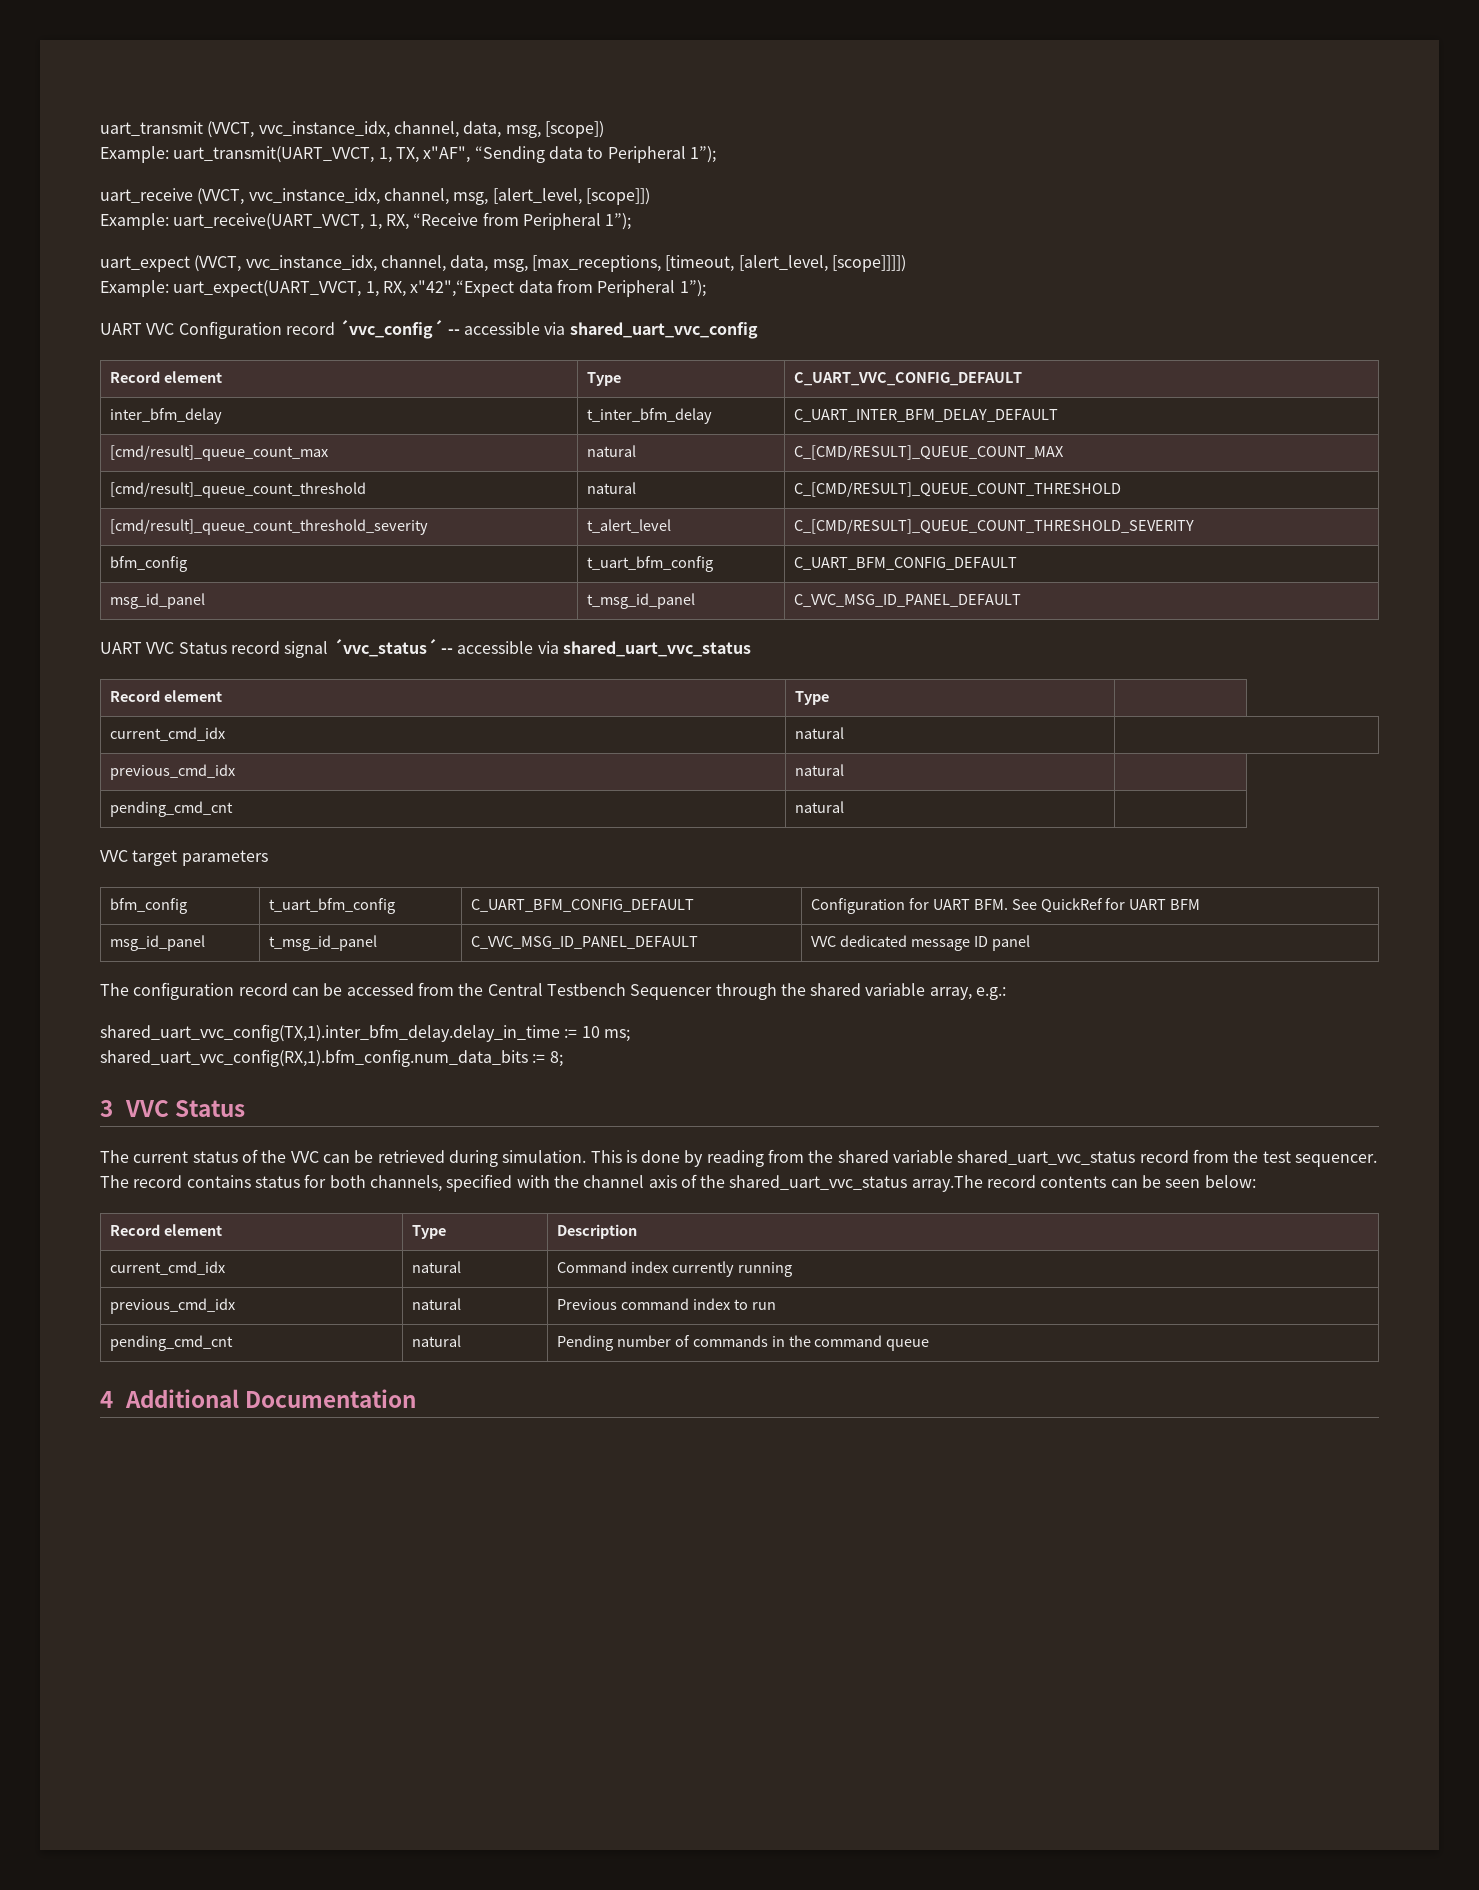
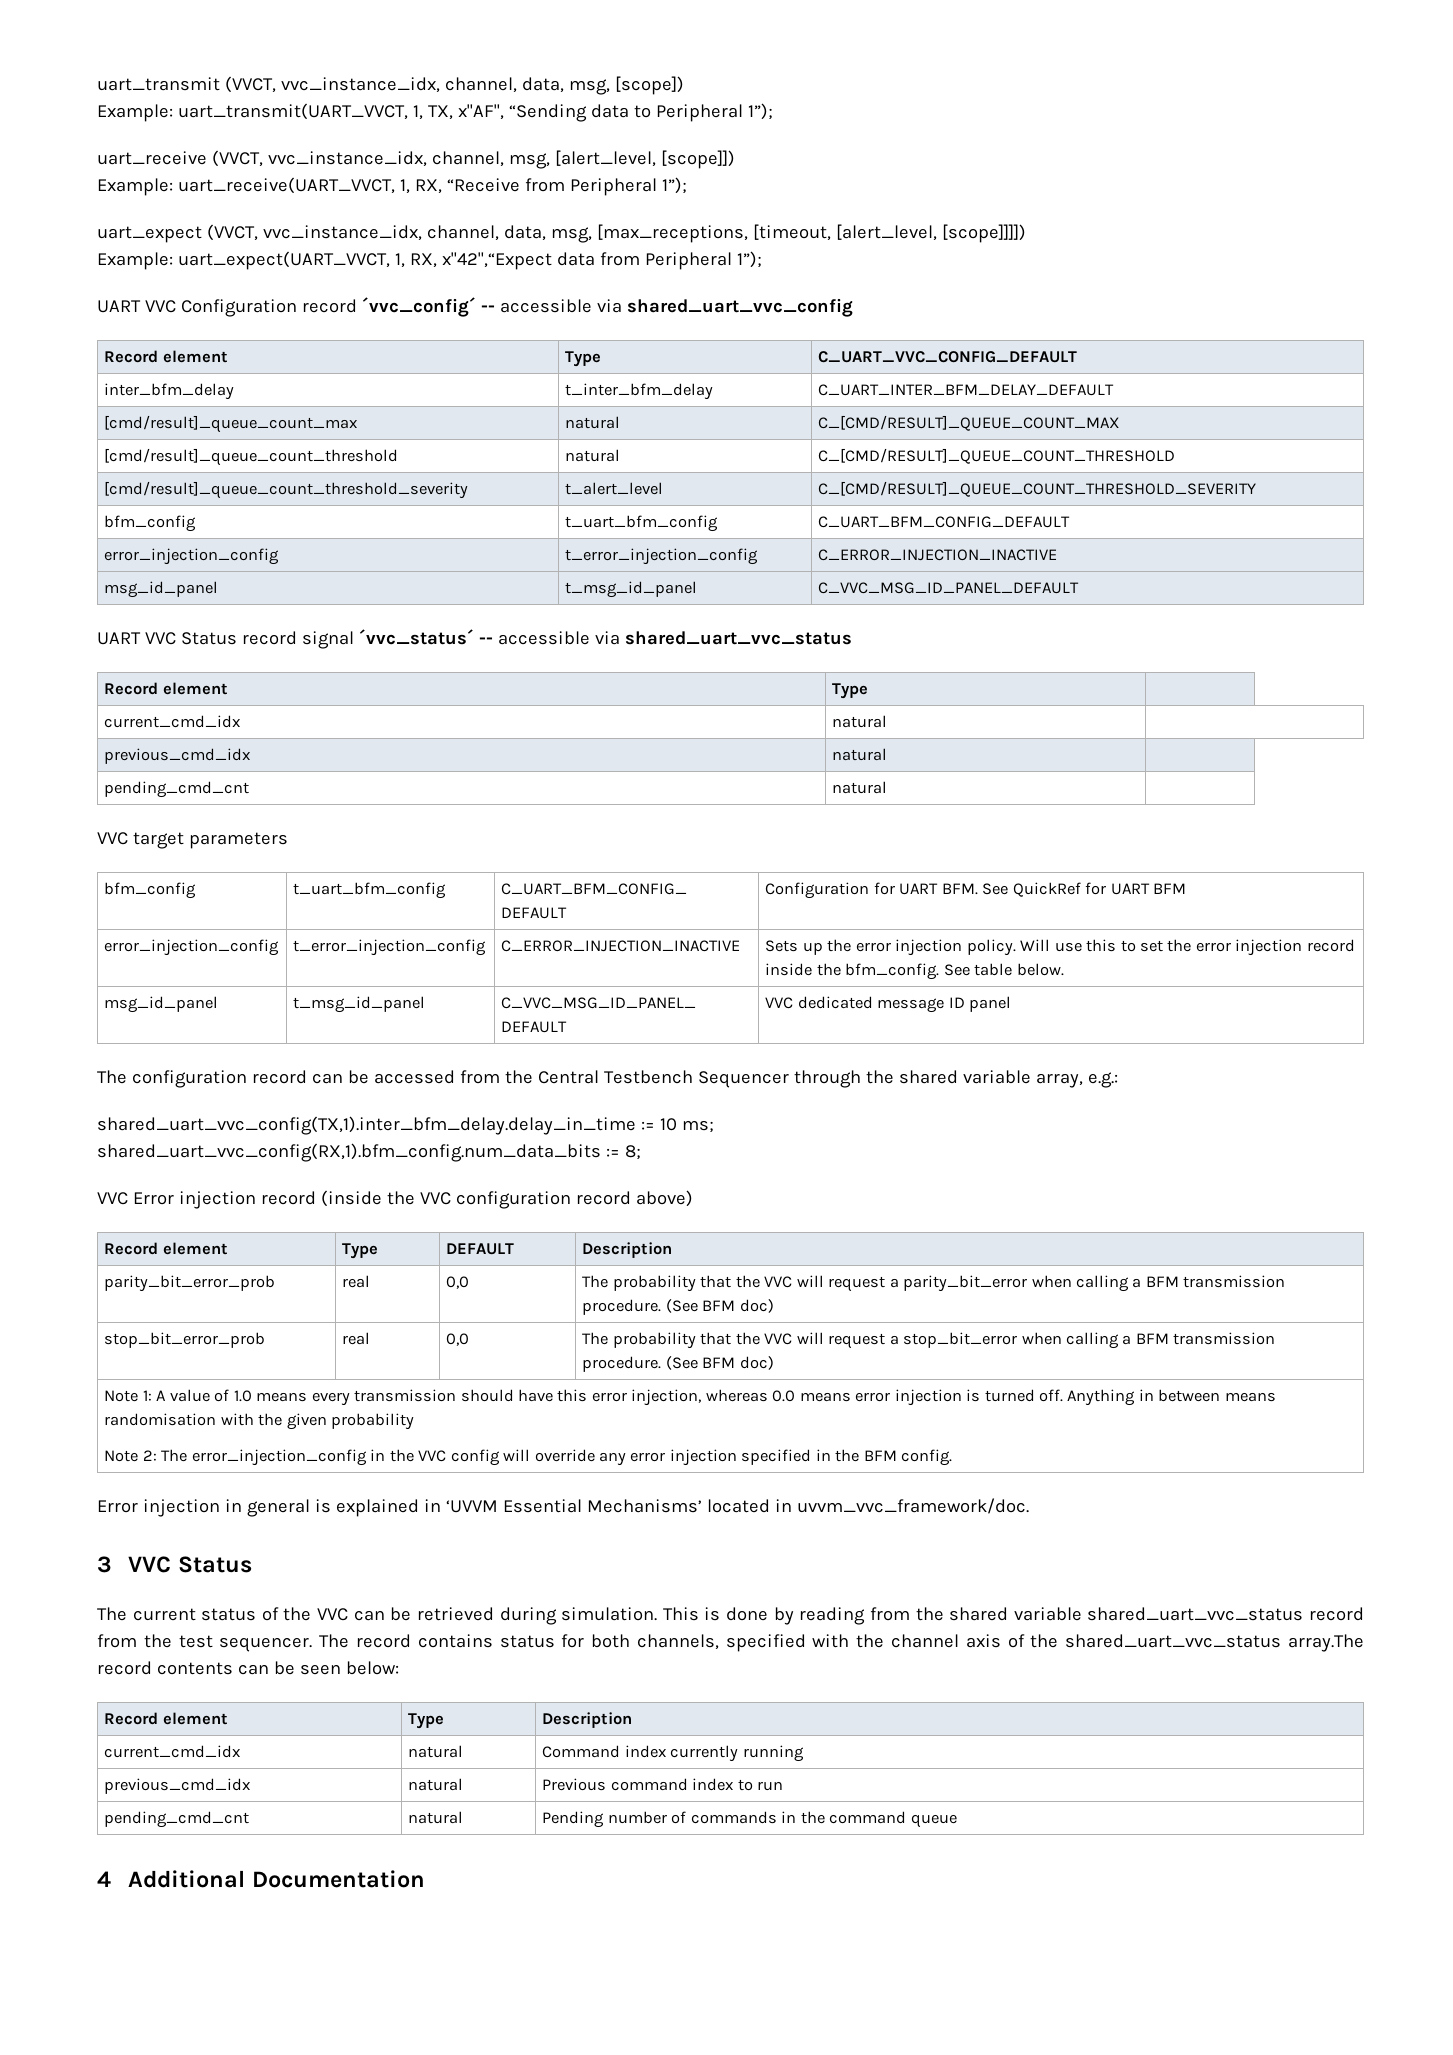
  [cmd/result]_queue_count_threshold_severity | t_alert_level | C_[CMD/RESULT]_QUEUE_COUNT_THRESHOLD_SEVERITY
  bfm_config | t_uart_bfm_config | C_UART_BFM_CONFIG_DEFAULT
+ error_injection_config | t_error_injection_config | C_ERROR_INJECTION_INACTIVE
+ error_injection_config | t_error_injection_config | C_ERROR_INJECTION_INACTIVE | Sets up the error injection policy. Will use this to set the error injection record inside the bfm_config. See table below.
+ VVC Error injection record (inside the VVC configuration record above)
+ Record element | Type | DEFAULT | Description
+ parity_bit_error_prob | real | 0,0 | The probability that the VVC will request a parity_bit_error when calling a BFM transmission procedure. (See BFM doc)
+ stop_bit_error_prob | real | 0,0 | The probability that the VVC will request a stop_bit_error when calling a BFM transmission procedure. (See BFM doc)
+ Note 1: A value of 1.0 means every transmission should have this error injection, whereas 0.0 means error injection is turned off. Anything in between means randomisation with the given probability
+ Note 2: The error_injection_config in the VVC config will override any error injection specified in the BFM config.
+ Error injection in general is explained in ‘UVVM Essential Mechanisms’ located in uvvm_vvc_framework/doc.

